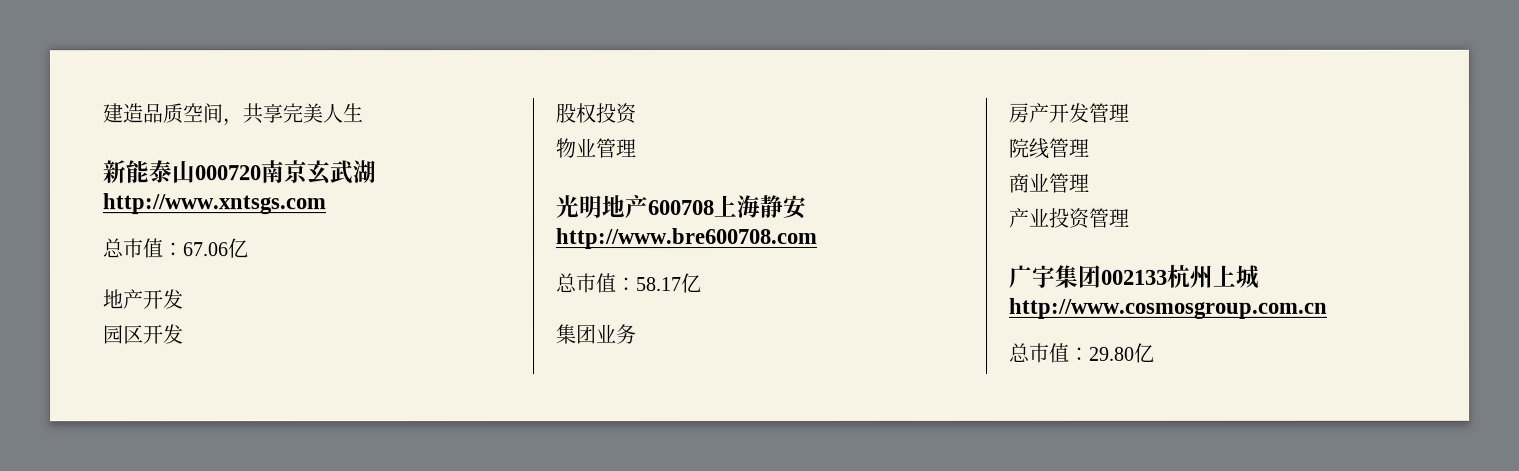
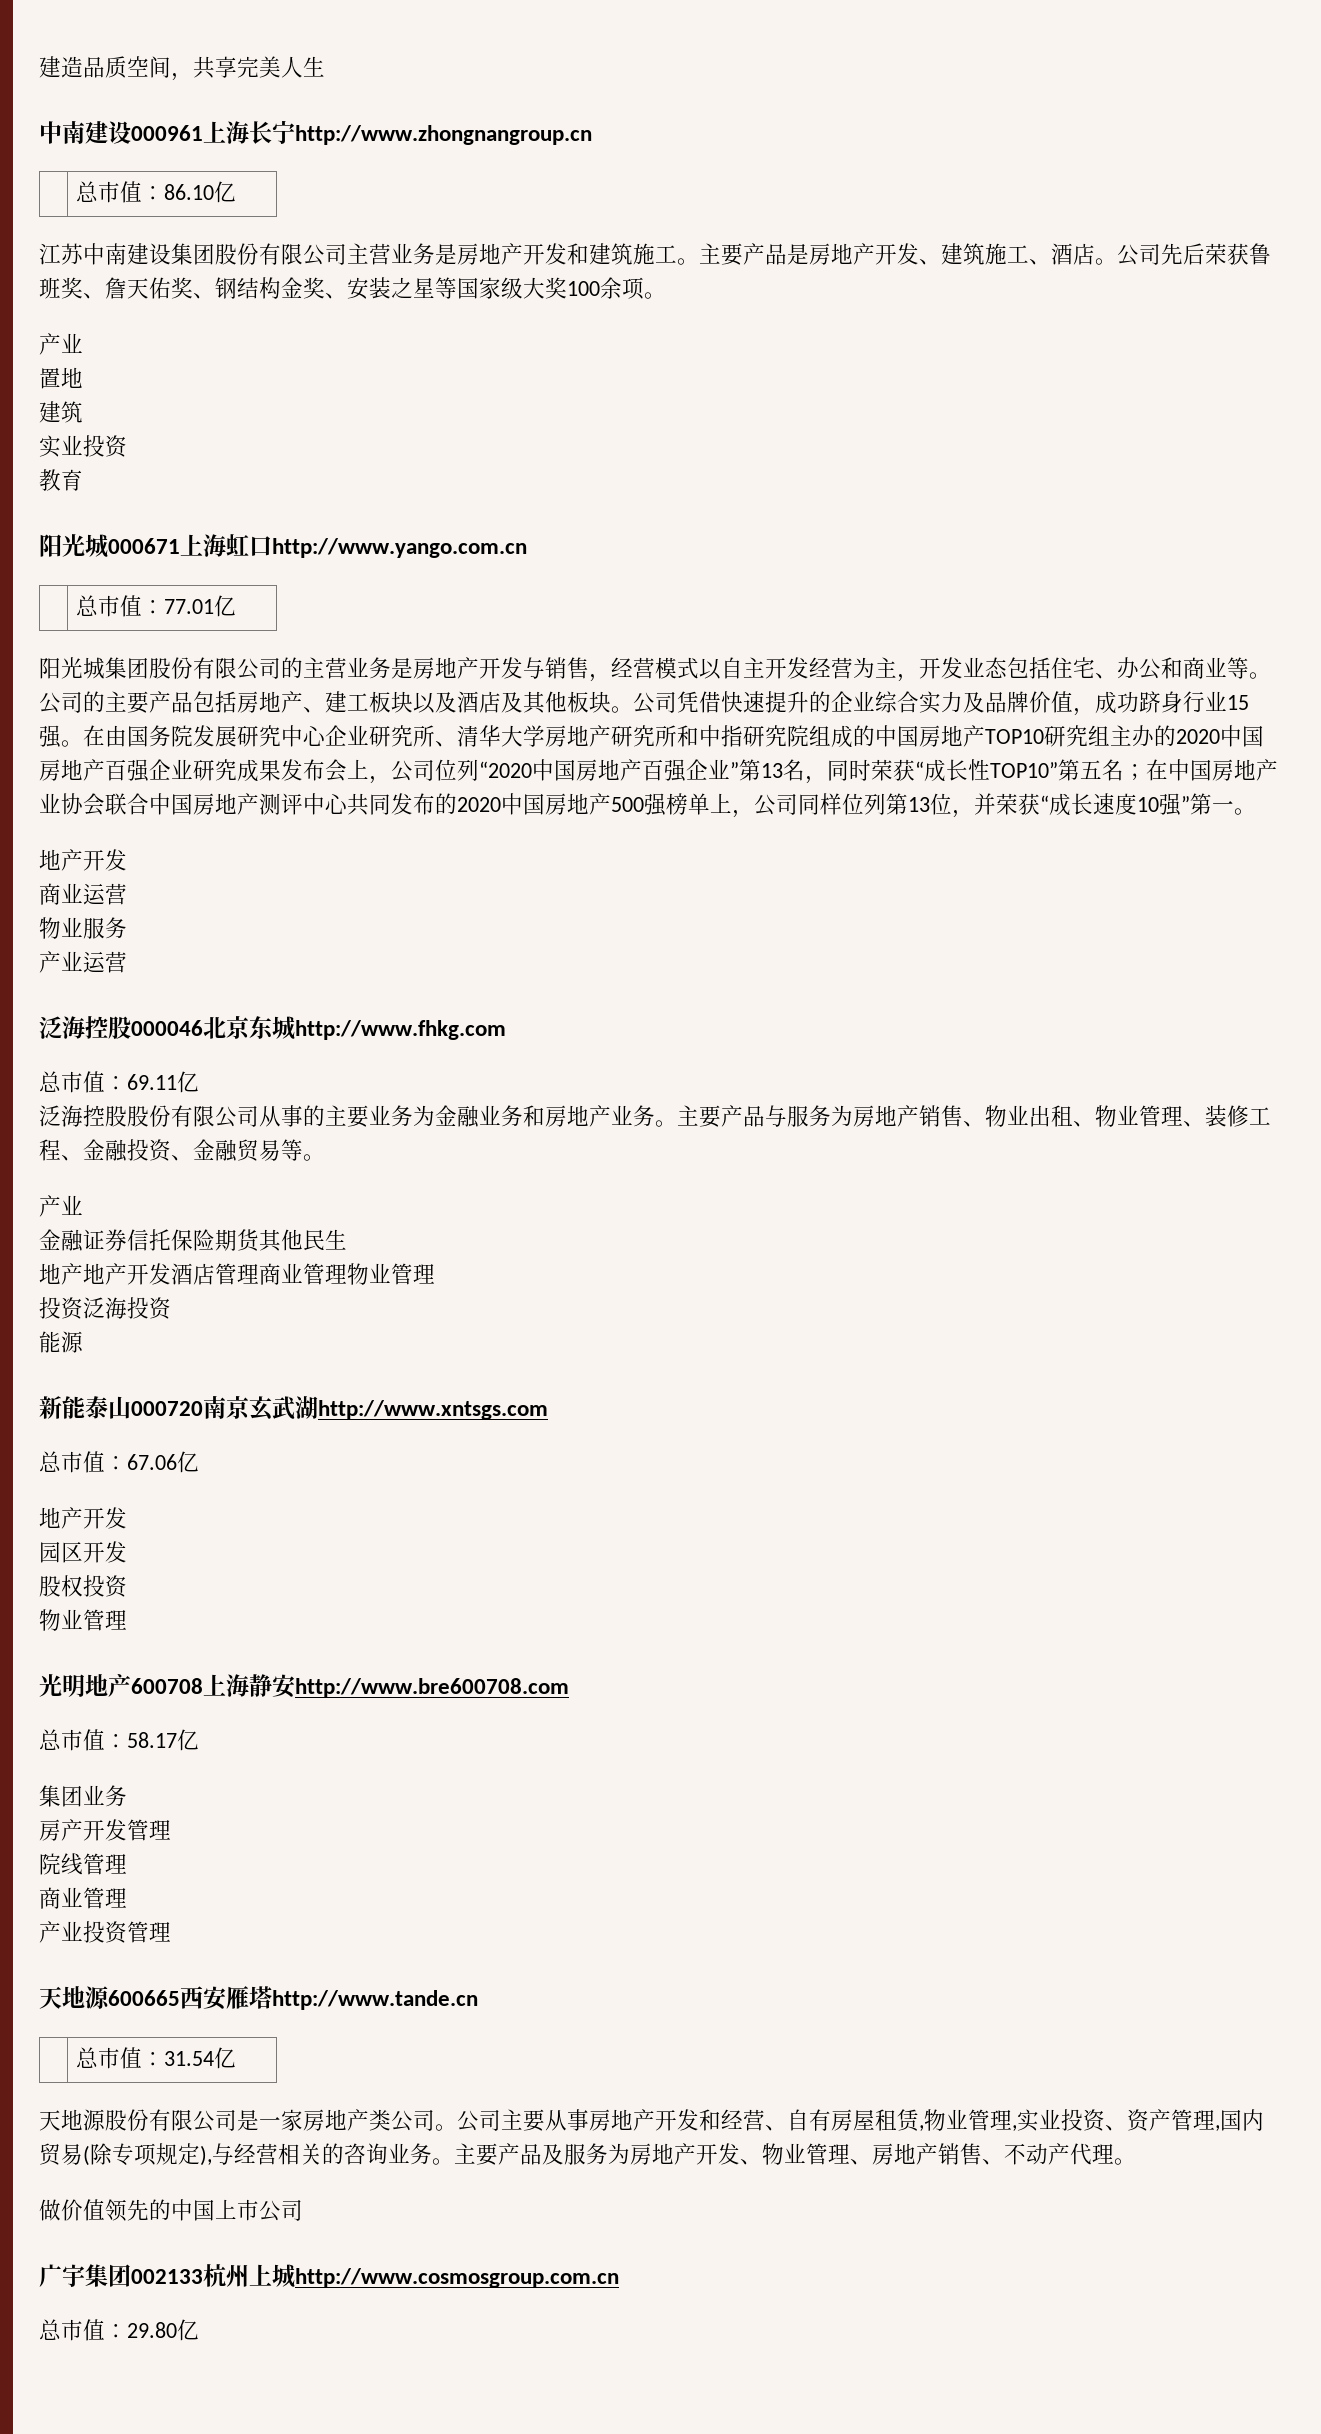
+ 中南建设000961上海长宁http://www.zhongnangroup.cn
+ | 总市值：86.10亿
+ 江苏中南建设集团股份有限公司主营业务是房地产开发和建筑施工。主要产品是房地产开发、建筑施工、酒店。公司先后荣获鲁班奖、詹天佑奖、钢结构金奖、安装之星等国家级大奖100余项。
+ 产业
+ 置地
+ 建筑
+ 实业投资
+ 教育
+ 阳光城000671上海虹口http://www.yango.com.cn
+ | 总市值：77.01亿
+ 阳光城集团股份有限公司的主营业务是房地产开发与销售，经营模式以自主开发经营为主，开发业态包括住宅、办公和商业等。公司的主要产品包括房地产、建工板块以及酒店及其他板块。公司凭借快速提升的企业综合实力及品牌价值，成功跻身行业15强。在由国务院发展研究中心企业研究所、清华大学房地产研究所和中指研究院组成的中国房地产TOP10研究组主办的2020中国房地产百强企业研究成果发布会上，公司位列“2020中国房地产百强企业”第13名，同时荣获“成长性TOP10”第五名；在中国房地产业协会联合中国房地产测评中心共同发布的2020中国房地产500强榜单上，公司同样位列第13位，并荣获“成长速度10强”第一。
+ 地产开发
+ 商业运营
+ 物业服务
+ 产业运营
+ 泛海控股000046北京东城http://www.fhkg.com
+ 总市值：69.11亿
+ 泛海控股股份有限公司从事的主要业务为金融业务和房地产业务。主要产品与服务为房地产销售、物业出租、物业管理、装修工程、金融投资、金融贸易等。
+ 产业
+ 金融证券信托保险期货其他民生
+ 地产地产开发酒店管理商业管理物业管理
+ 投资泛海投资
+ 能源
+ 天地源600665西安雁塔http://www.tande.cn
+ | 总市值：31.54亿
+ 天地源股份有限公司是一家房地产类公司。公司主要从事房地产开发和经营、自有房屋租赁,物业管理,实业投资、资产管理,国内贸易(除专项规定),与经营相关的咨询业务。主要产品及服务为房地产开发、物业管理、房地产销售、不动产代理。
+ 做价值领先的中国上市公司

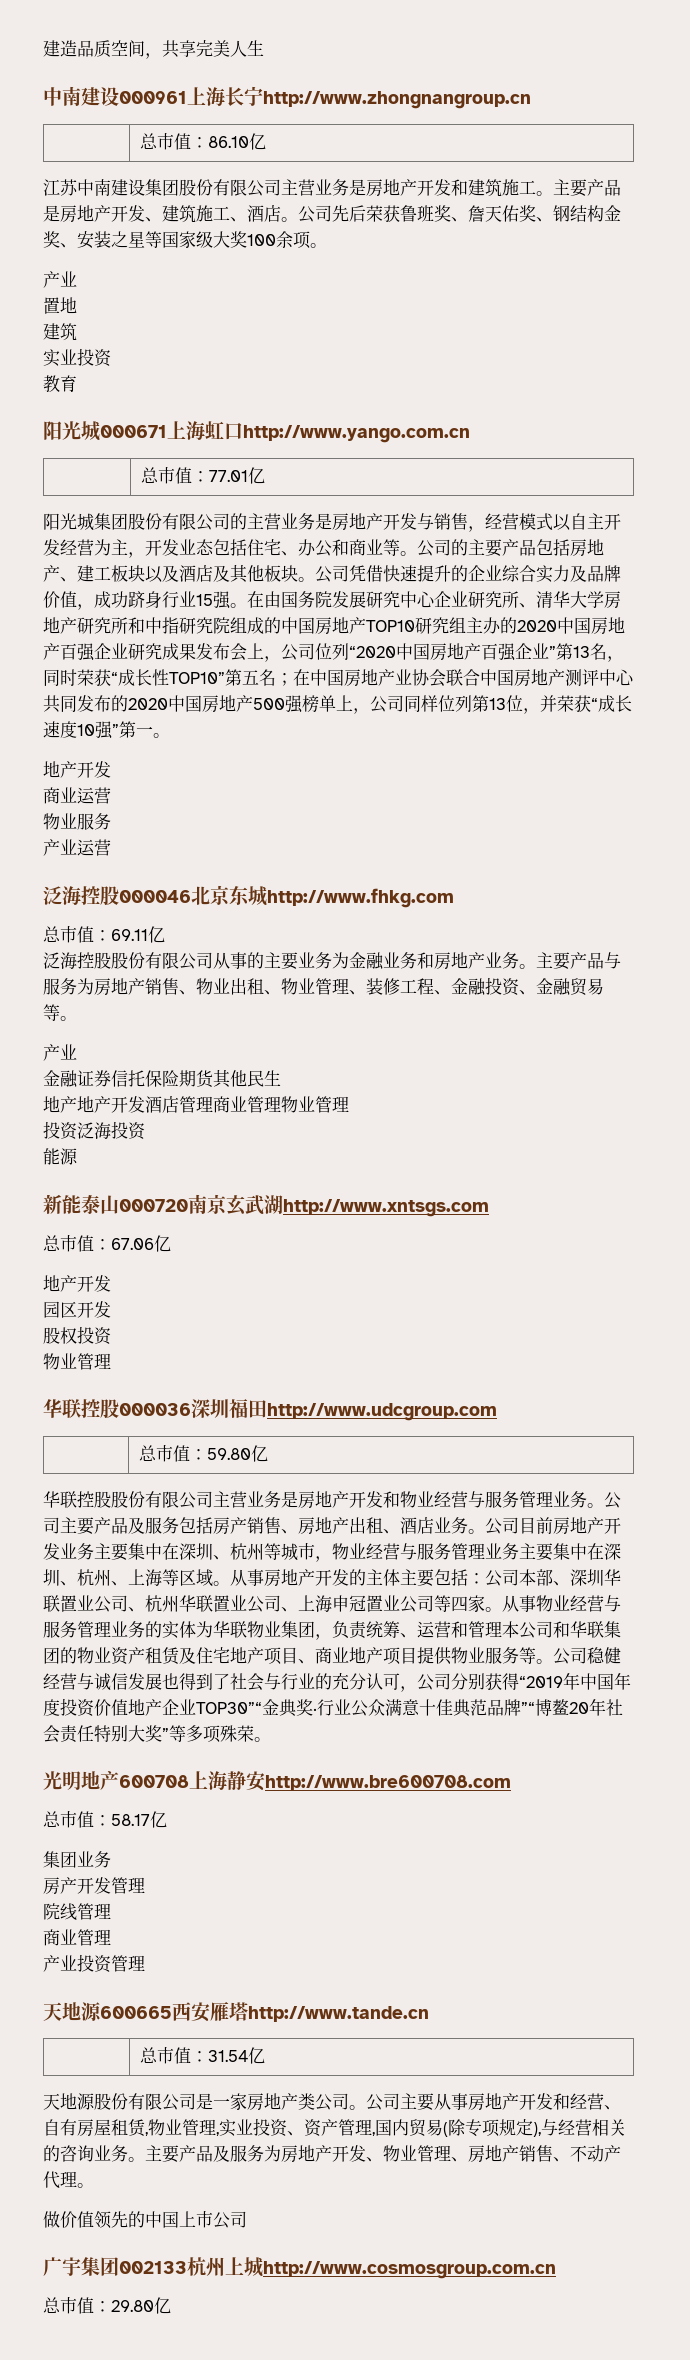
+ 华联控股000036深圳福田http://www.udcgroup.com
+ | 总市值：59.80亿
+ 华联控股股份有限公司主营业务是房地产开发和物业经营与服务管理业务。公司主要产品及服务包括房产销售、房地产出租、酒店业务。公司目前房地产开发业务主要集中在深圳、杭州等城市，物业经营与服务管理业务主要集中在深圳、杭州、上海等区域。从事房地产开发的主体主要包括：公司本部、深圳华联置业公司、杭州华联置业公司、上海申冠置业公司等四家。从事物业经营与服务管理业务的实体为华联物业集团，负责统筹、运营和管理本公司和华联集团的物业资产租赁及住宅地产项目、商业地产项目提供物业服务等。公司稳健经营与诚信发展也得到了社会与行业的充分认可，公司分别获得“2019年中国年度投资价值地产企业TOP30”“金典奖·行业公众满意十佳典范品牌”“博鳌20年社会责任特别大奖”等多项殊荣。

